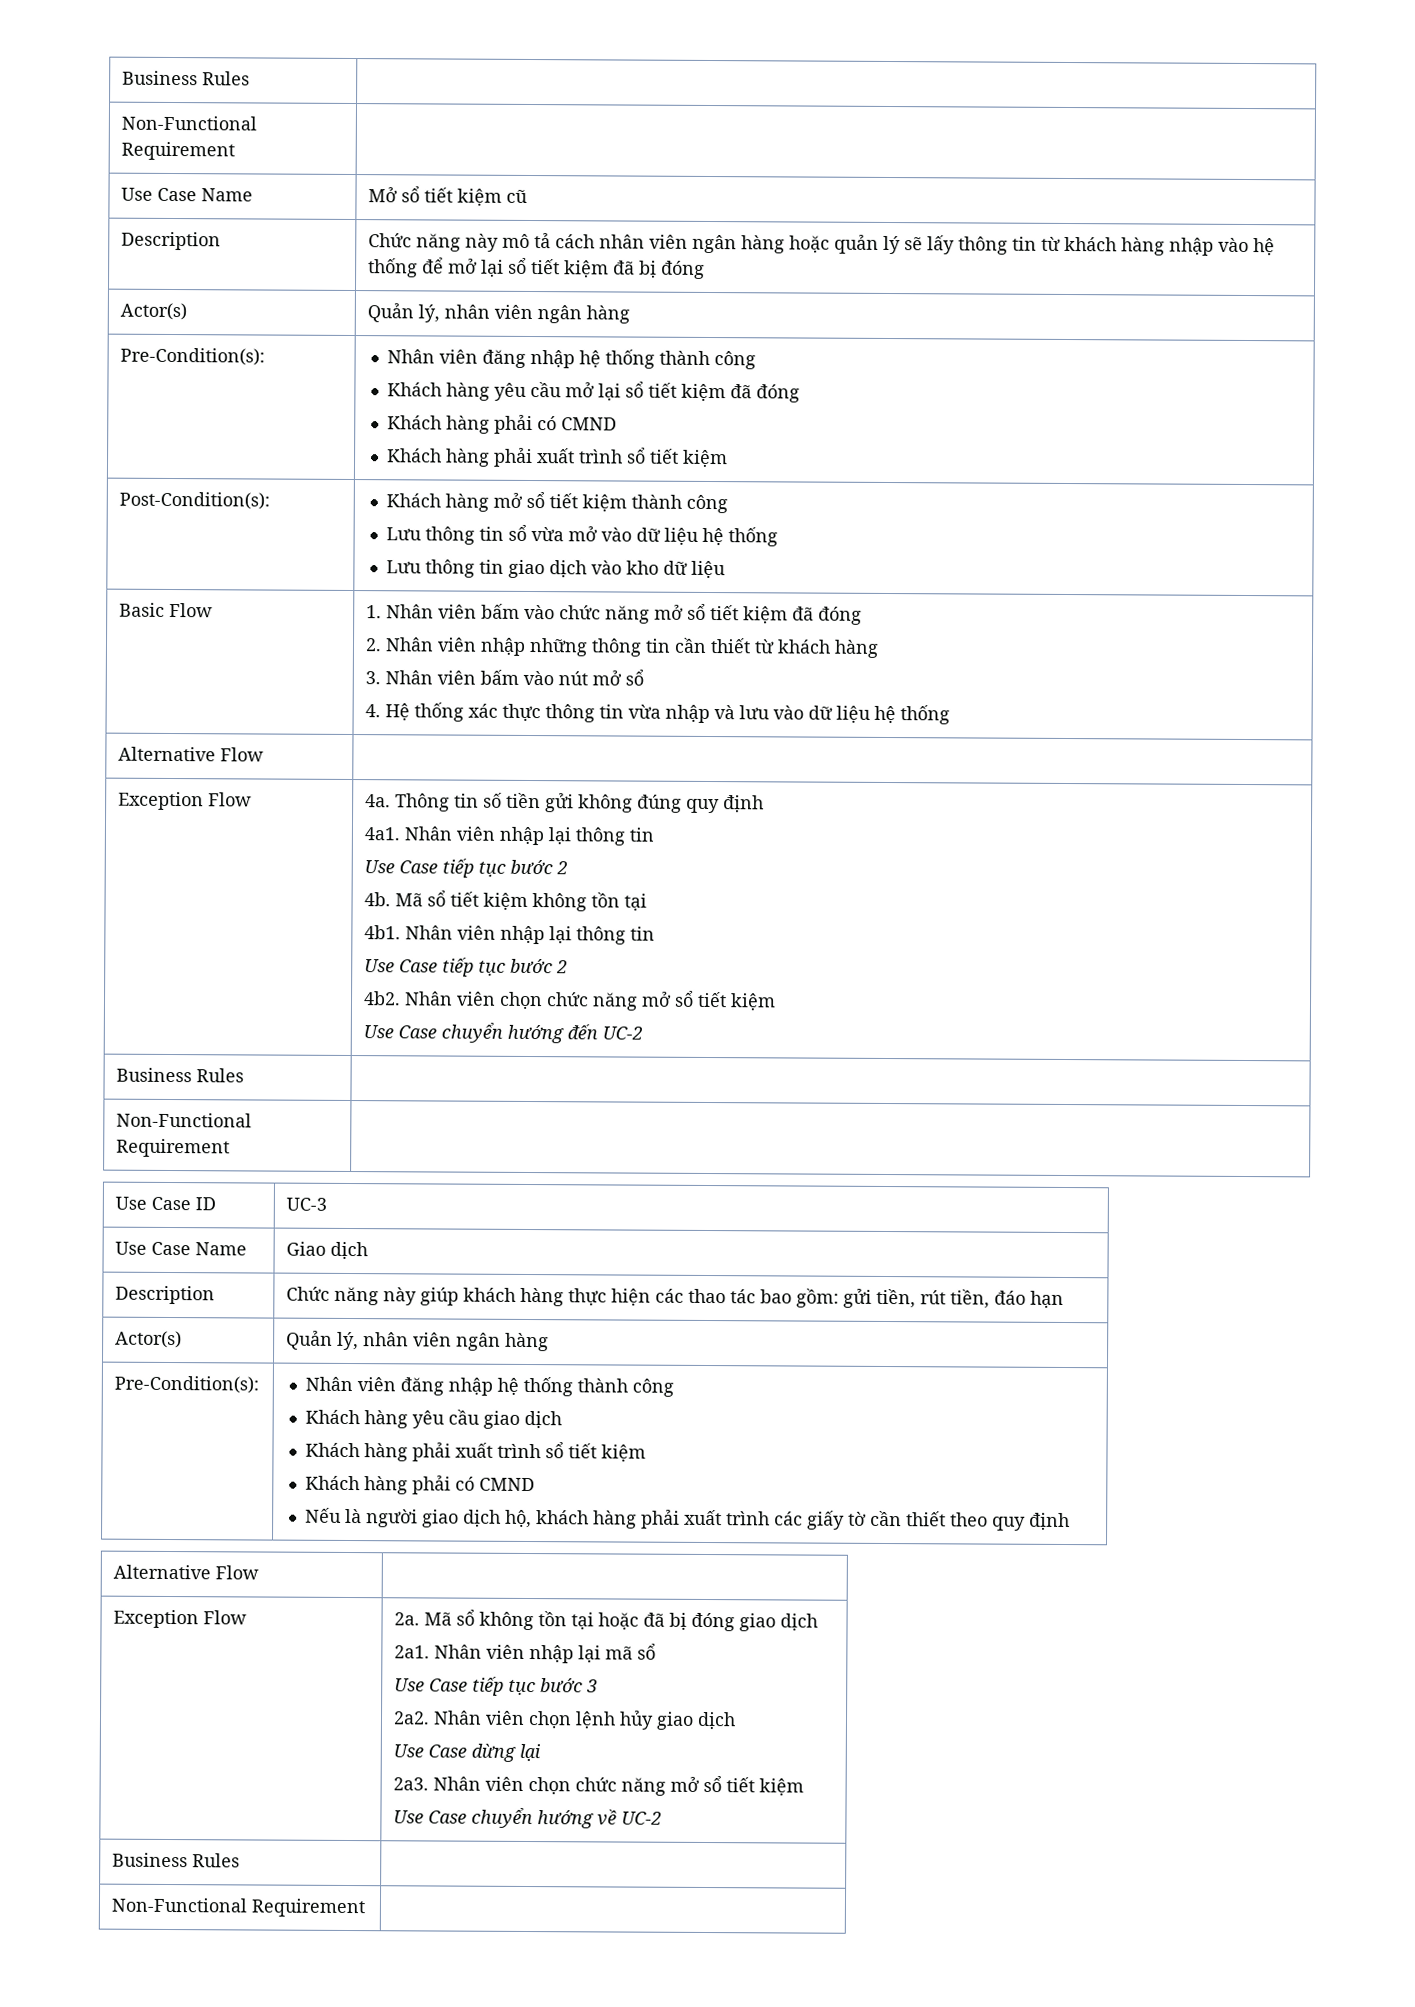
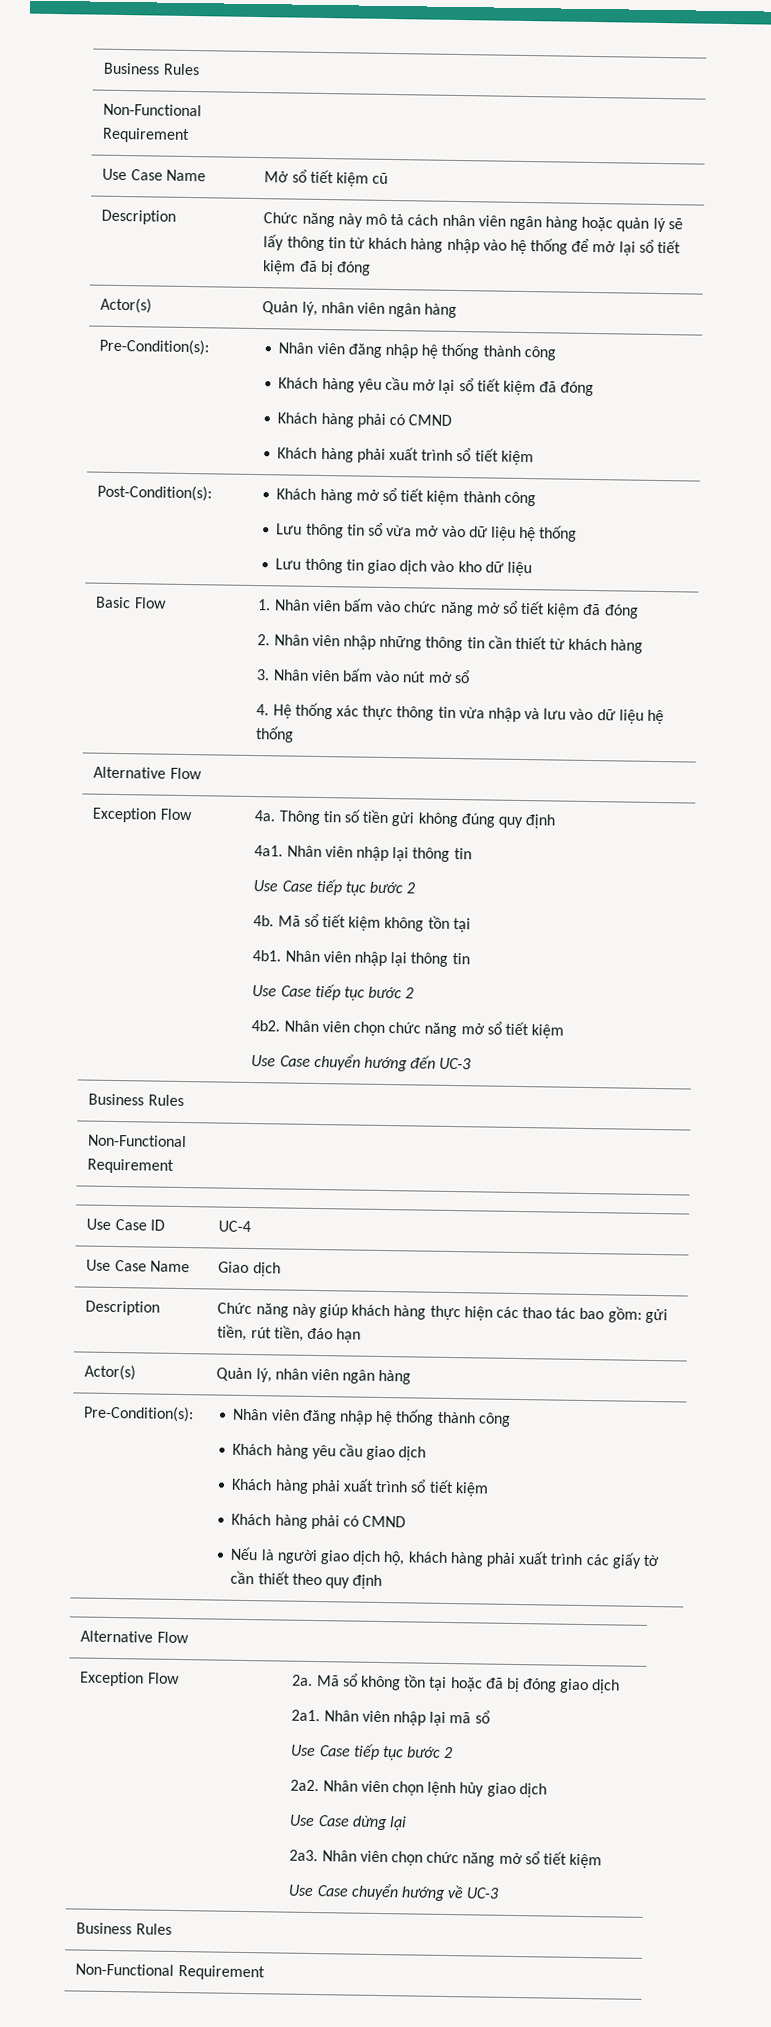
- Use Case chuyển hướng đến UC-2
+ Use Case chuyển hướng đến UC-3
- Use Case ID | UC-3
+ Use Case ID | UC-4
  Nhân viên nhập lại mã sổ
- Use Case tiếp tục bước 3
+ Use Case tiếp tục bước 2
- Use Case chuyển hướng về UC-2
+ Use Case chuyển hướng về UC-3

